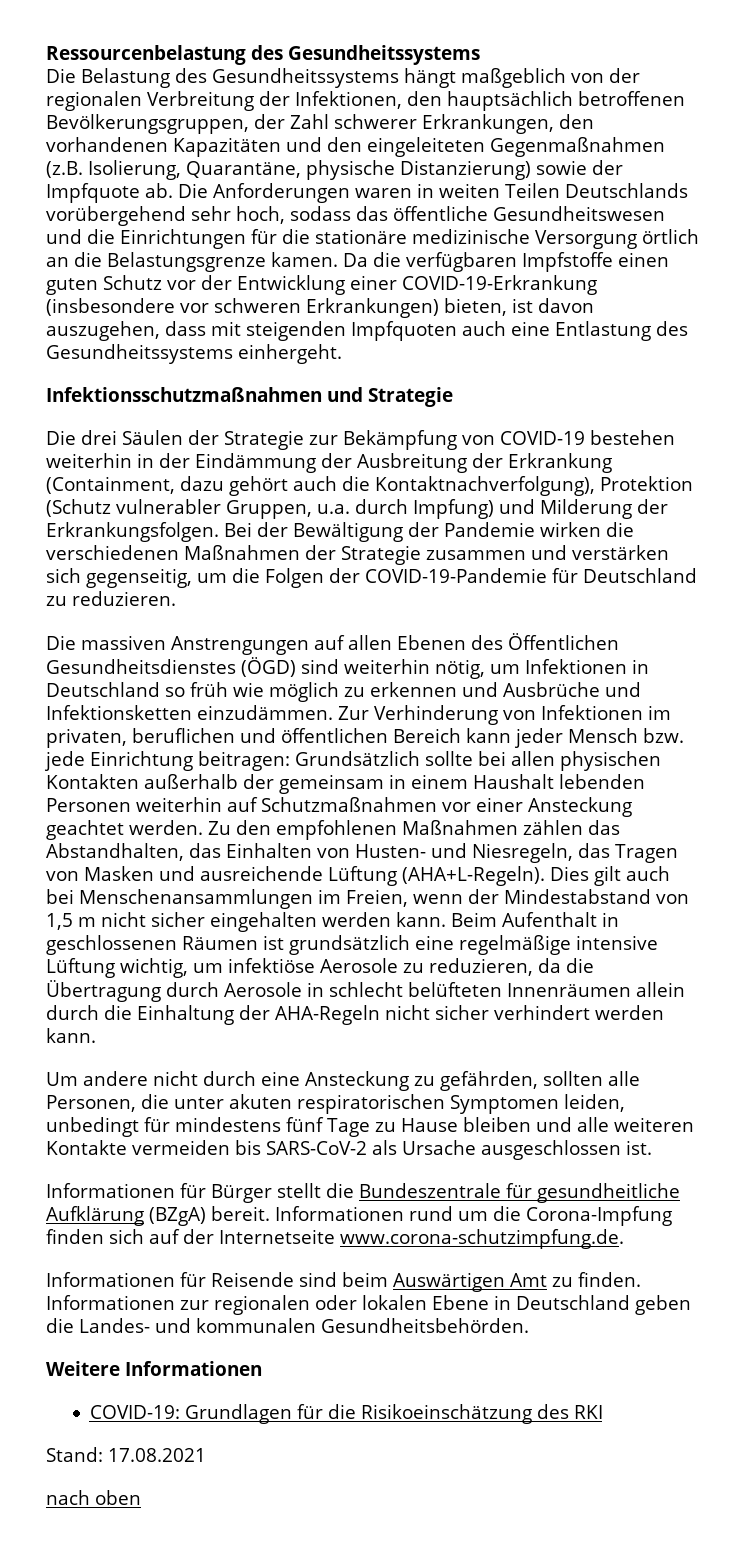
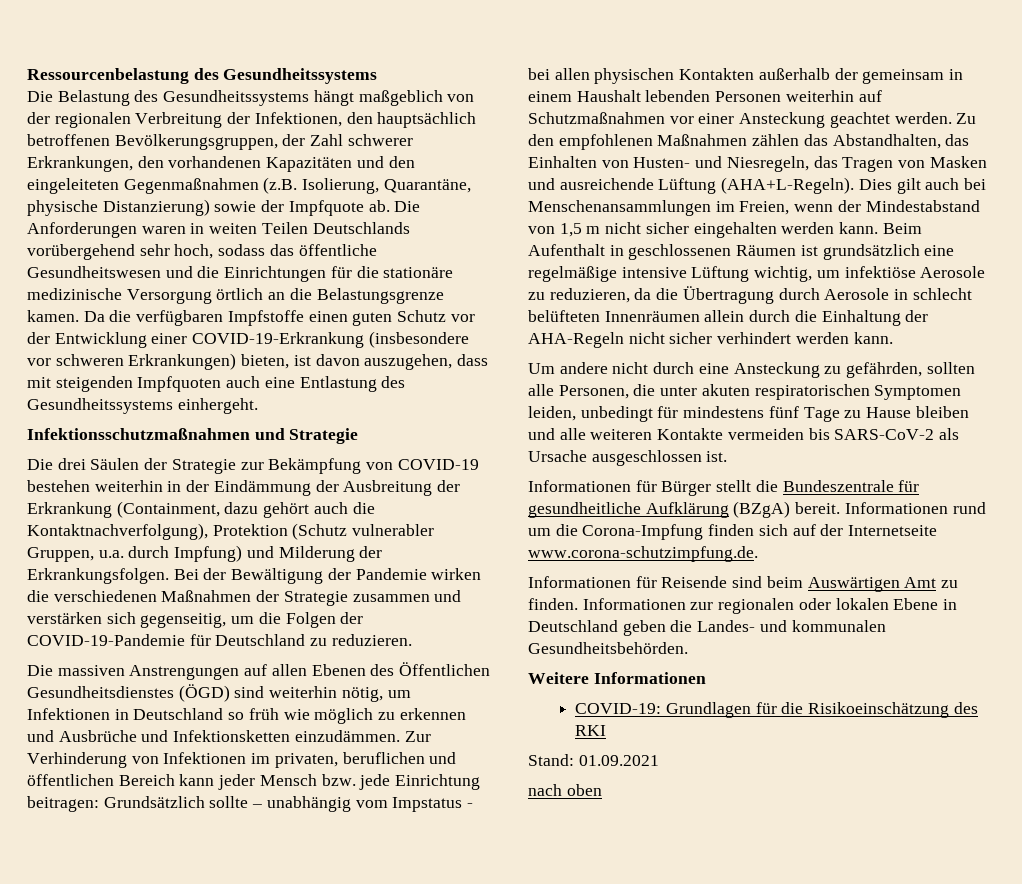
- Zur Verhinderung von Infektionen im privaten, beruflichen und öffentlichen Bereich kann jeder Mensch bzw. jede Einrichtung beitragen: Grundsätzlich sollte bei allen physischen Kontakten außerhalb der gemeinsam in einem Haushalt lebenden Personen weiterhin auf Schutzmaßnahmen vor einer Ansteckung geachtet werden.
+ Zur Verhinderung von Infektionen im privaten, beruflichen und öffentlichen Bereich kann jeder Mensch bzw. jede Einrichtung beitragen: Grundsätzlich sollte – unabhängig vom Impstatus - bei allen physischen Kontakten außerhalb der gemeinsam in einem Haushalt lebenden Personen weiterhin auf Schutzmaßnahmen vor einer Ansteckung geachtet werden.
- Stand: 17.08.2021
+ Stand: 01.09.2021

